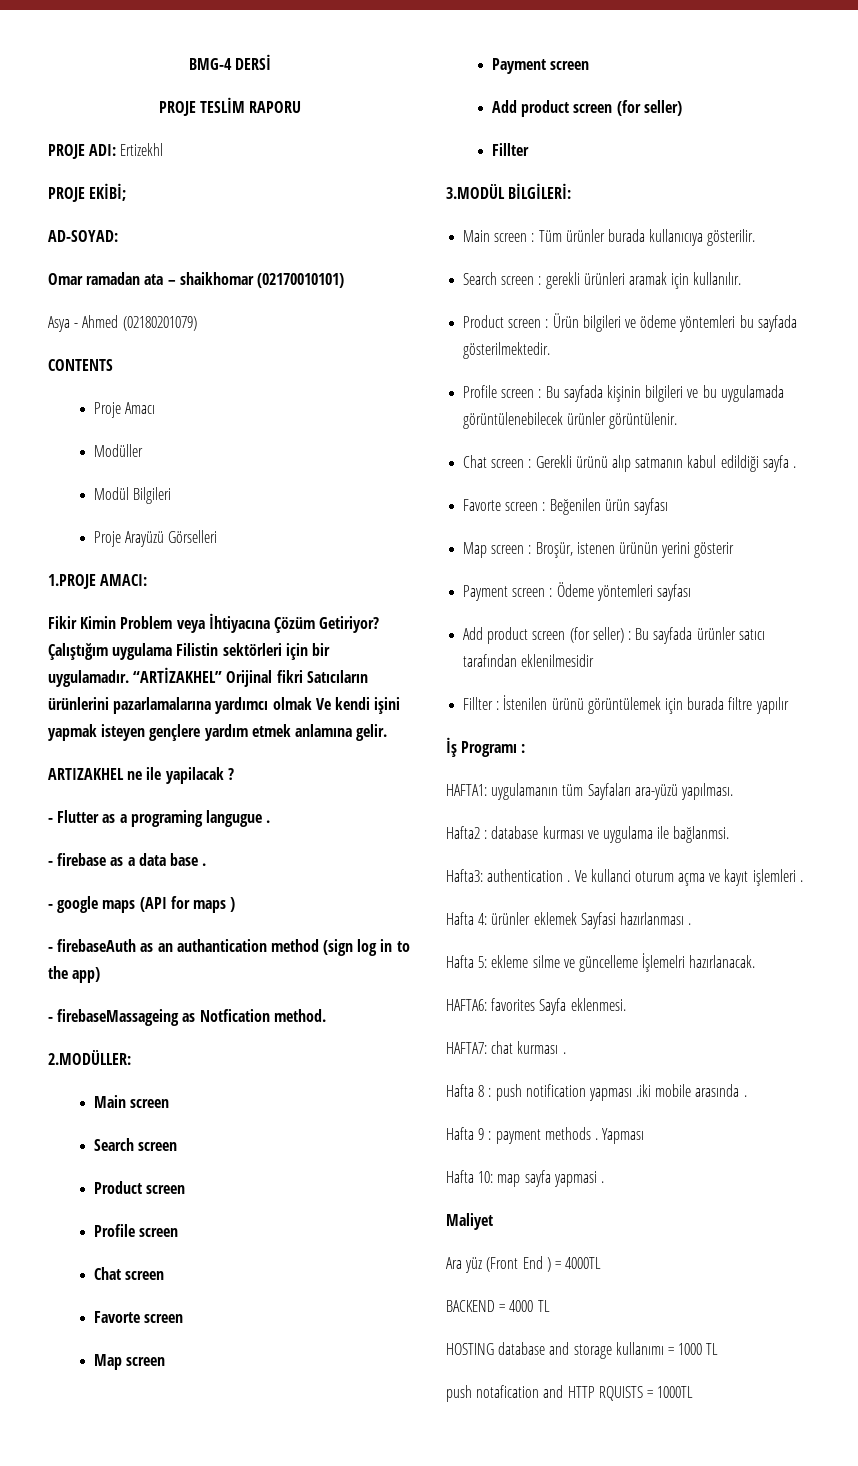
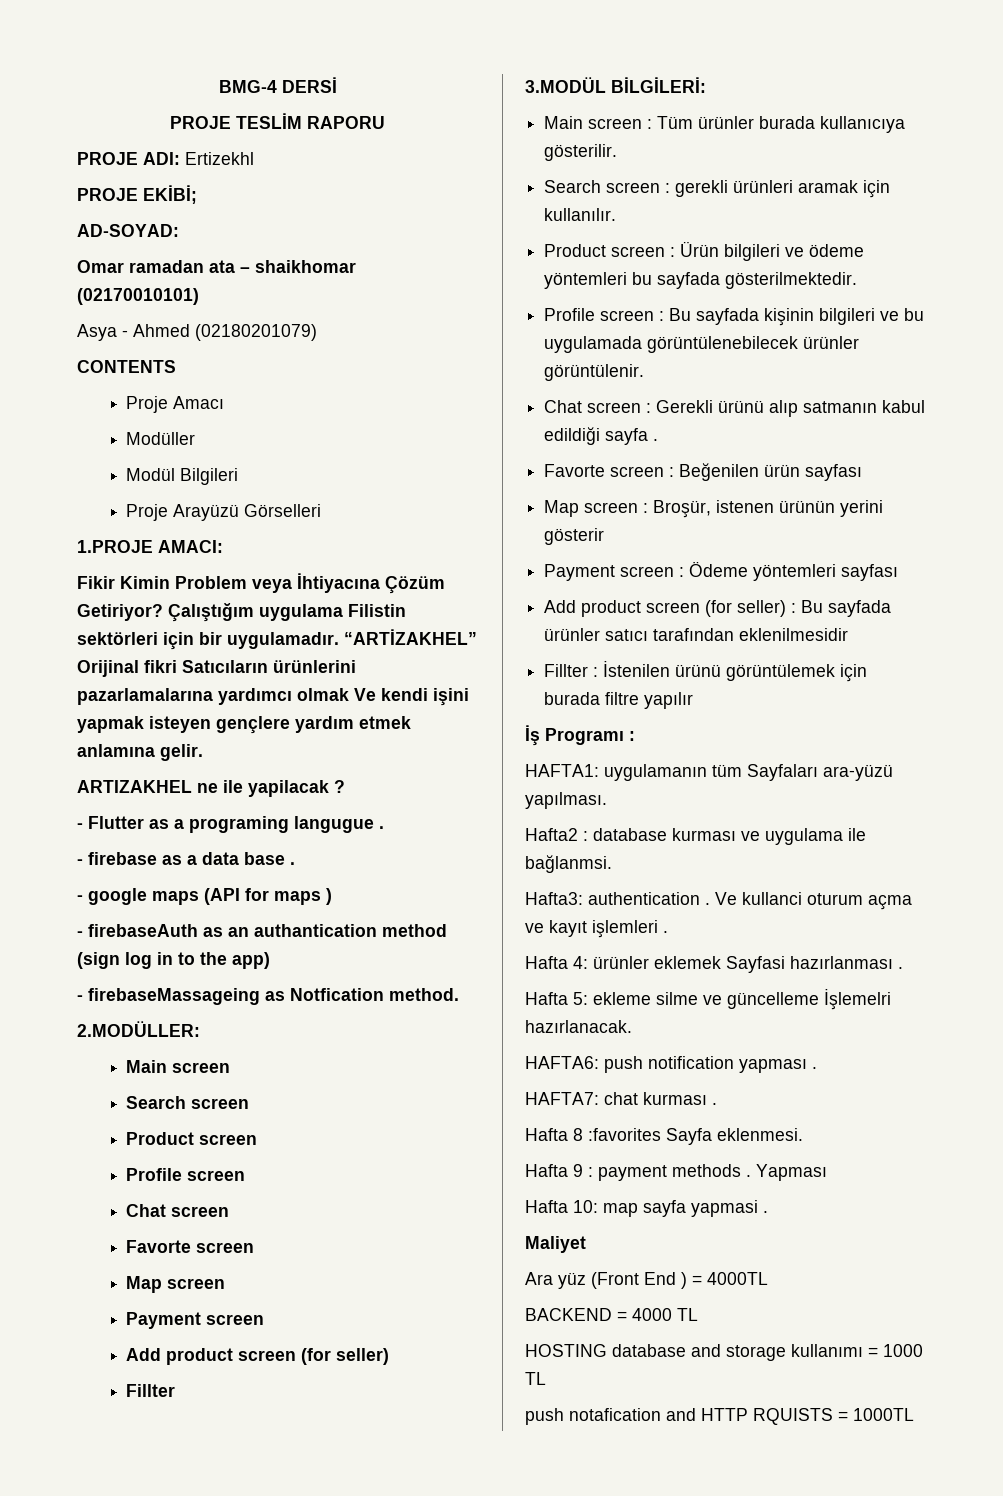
- HAFTA6: favorites Sayfa eklenmesi.
+ HAFTA6: push notification yapması .
- Hafta 8 : push notification yapması .iki mobile arasında .
+ Hafta 8 :favorites Sayfa eklenmesi.

